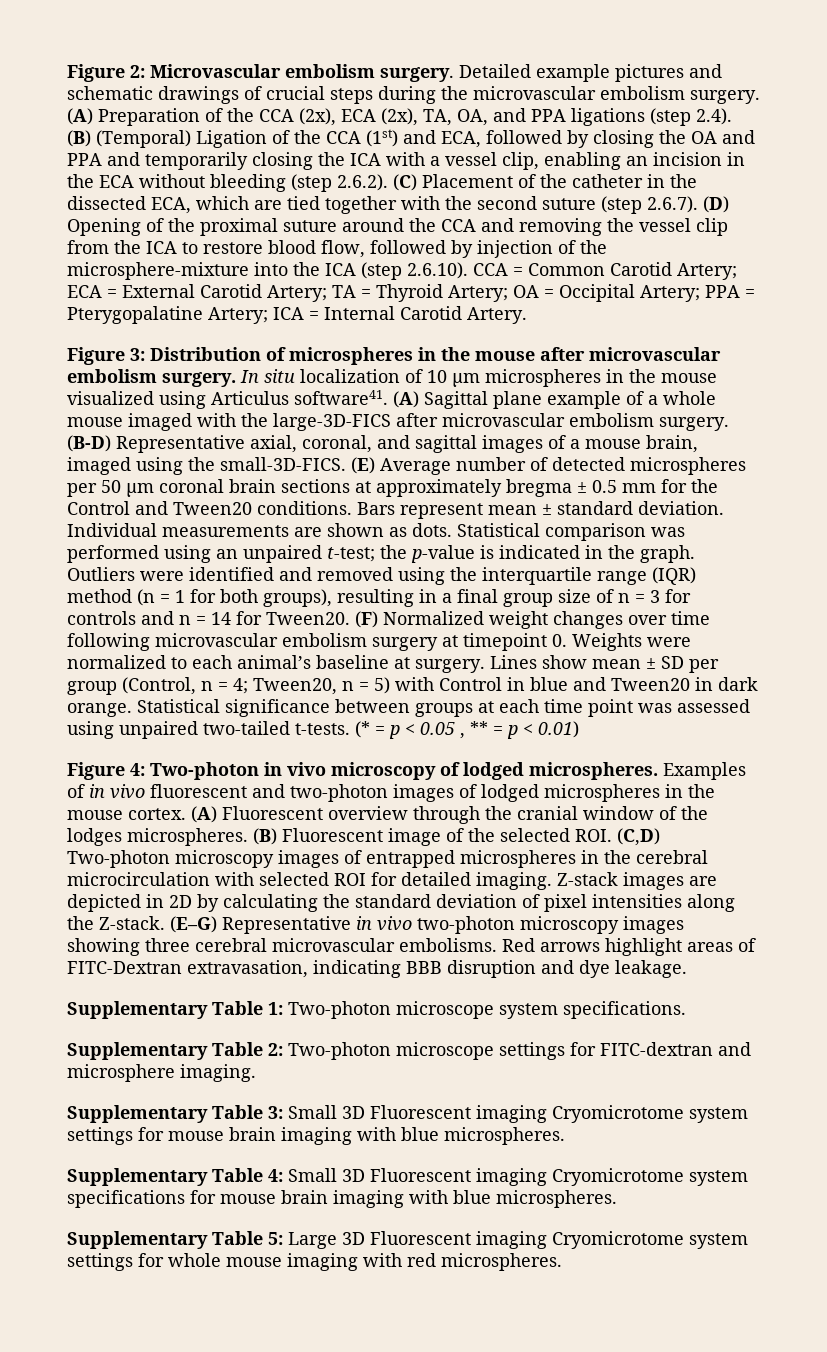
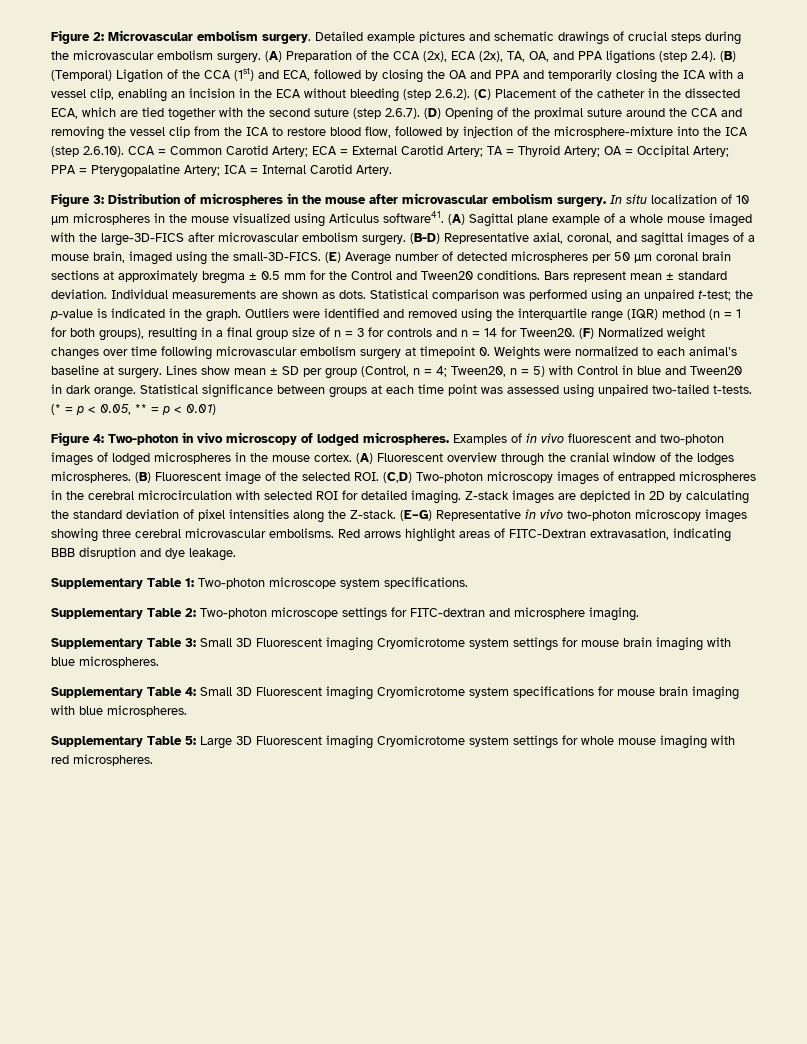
- (* = p < 0.05 , ** = p < 0.01)
+ (* = p < 0.05, ** = p < 0.01)

